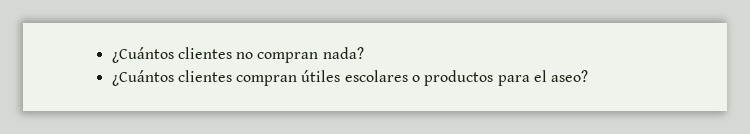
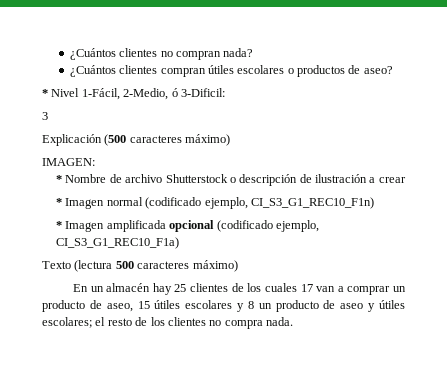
- ¿Cuántos clientes compran útiles escolares o productos para el aseo?
+ ¿Cuántos clientes compran útiles escolares o productos de aseo?
+ * Nivel 1-Fácil, 2-Medio, ó 3-Dificil:
+ 3
+ Explicación (500 caracteres máximo)
+ IMAGEN:
+ * Nombre de archivo Shutterstock o descripción de ilustración a crear
+ * Imagen normal (codificado ejemplo, CI_S3_G1_REC10_F1n)
+ * Imagen amplificada opcional (codificado ejemplo, CI_S3_G1_REC10_F1a)
+ Texto (lectura 500 caracteres máximo)
+ En un almacén hay 25 clientes de los cuales 17 van a comprar un producto de aseo, 15 útiles escolares y 8 un producto de aseo y útiles escolares; el resto de los clientes no compra nada.

